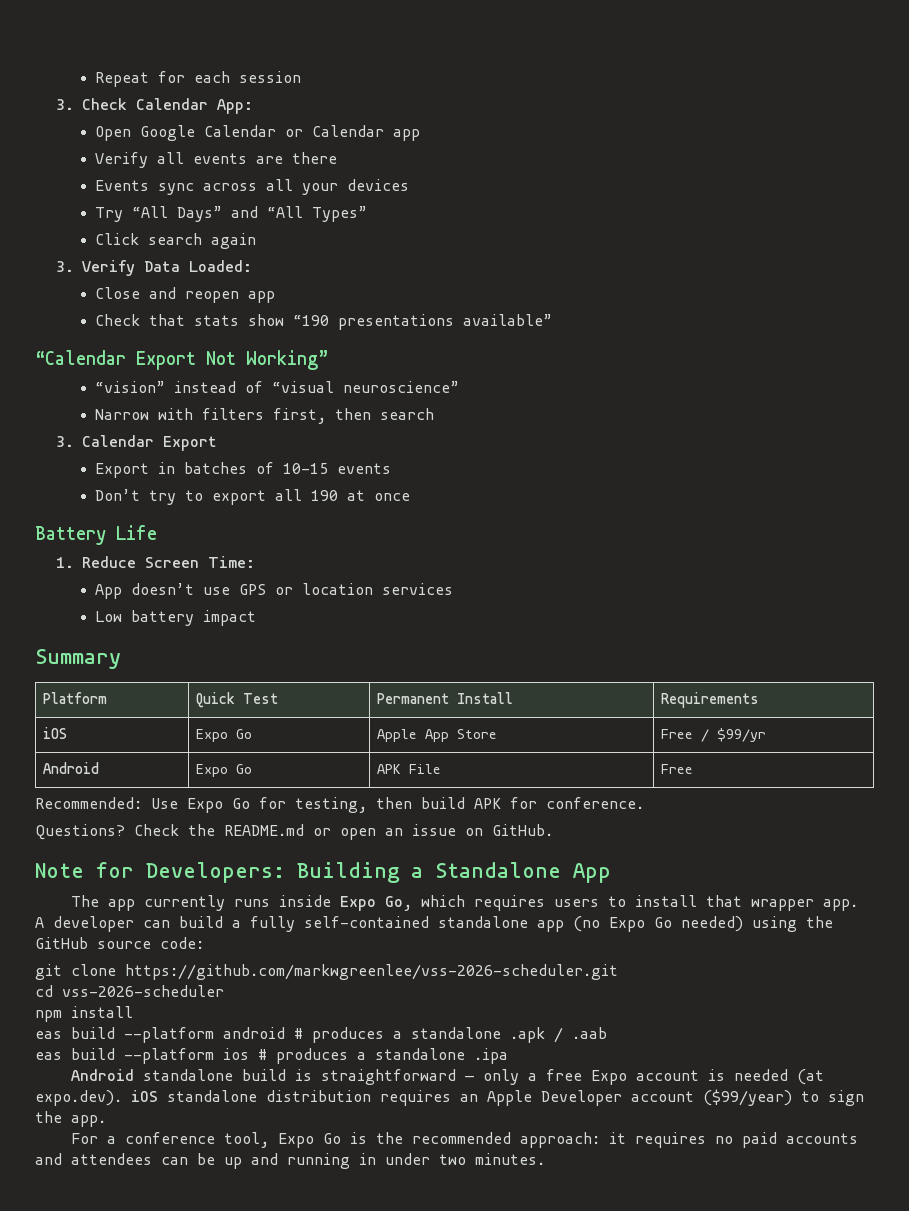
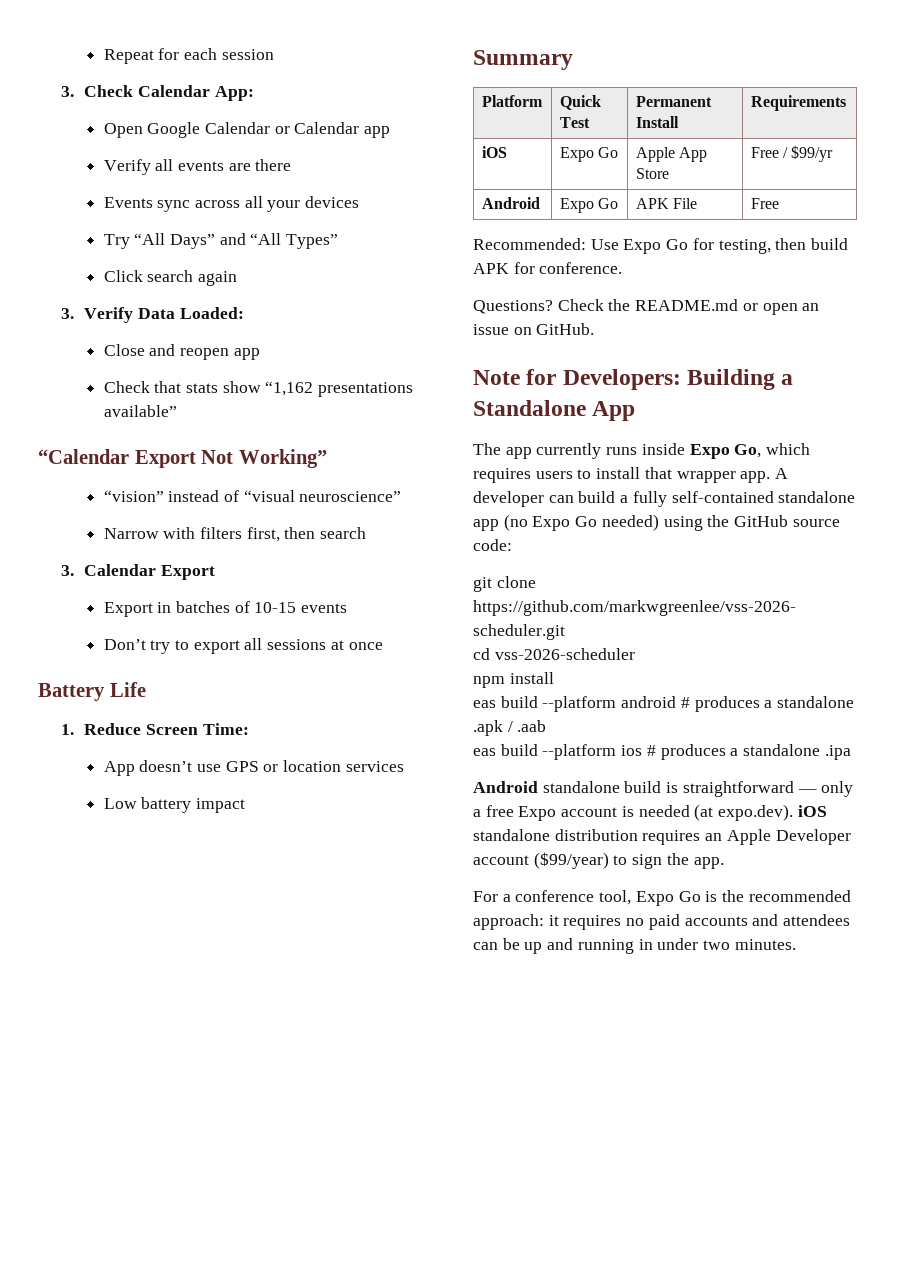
- Check that stats show “190 presentations available”
+ Check that stats show “1,162 presentations available”
- Don’t try to export all 190 at once
+ Don’t try to export all sessions at once

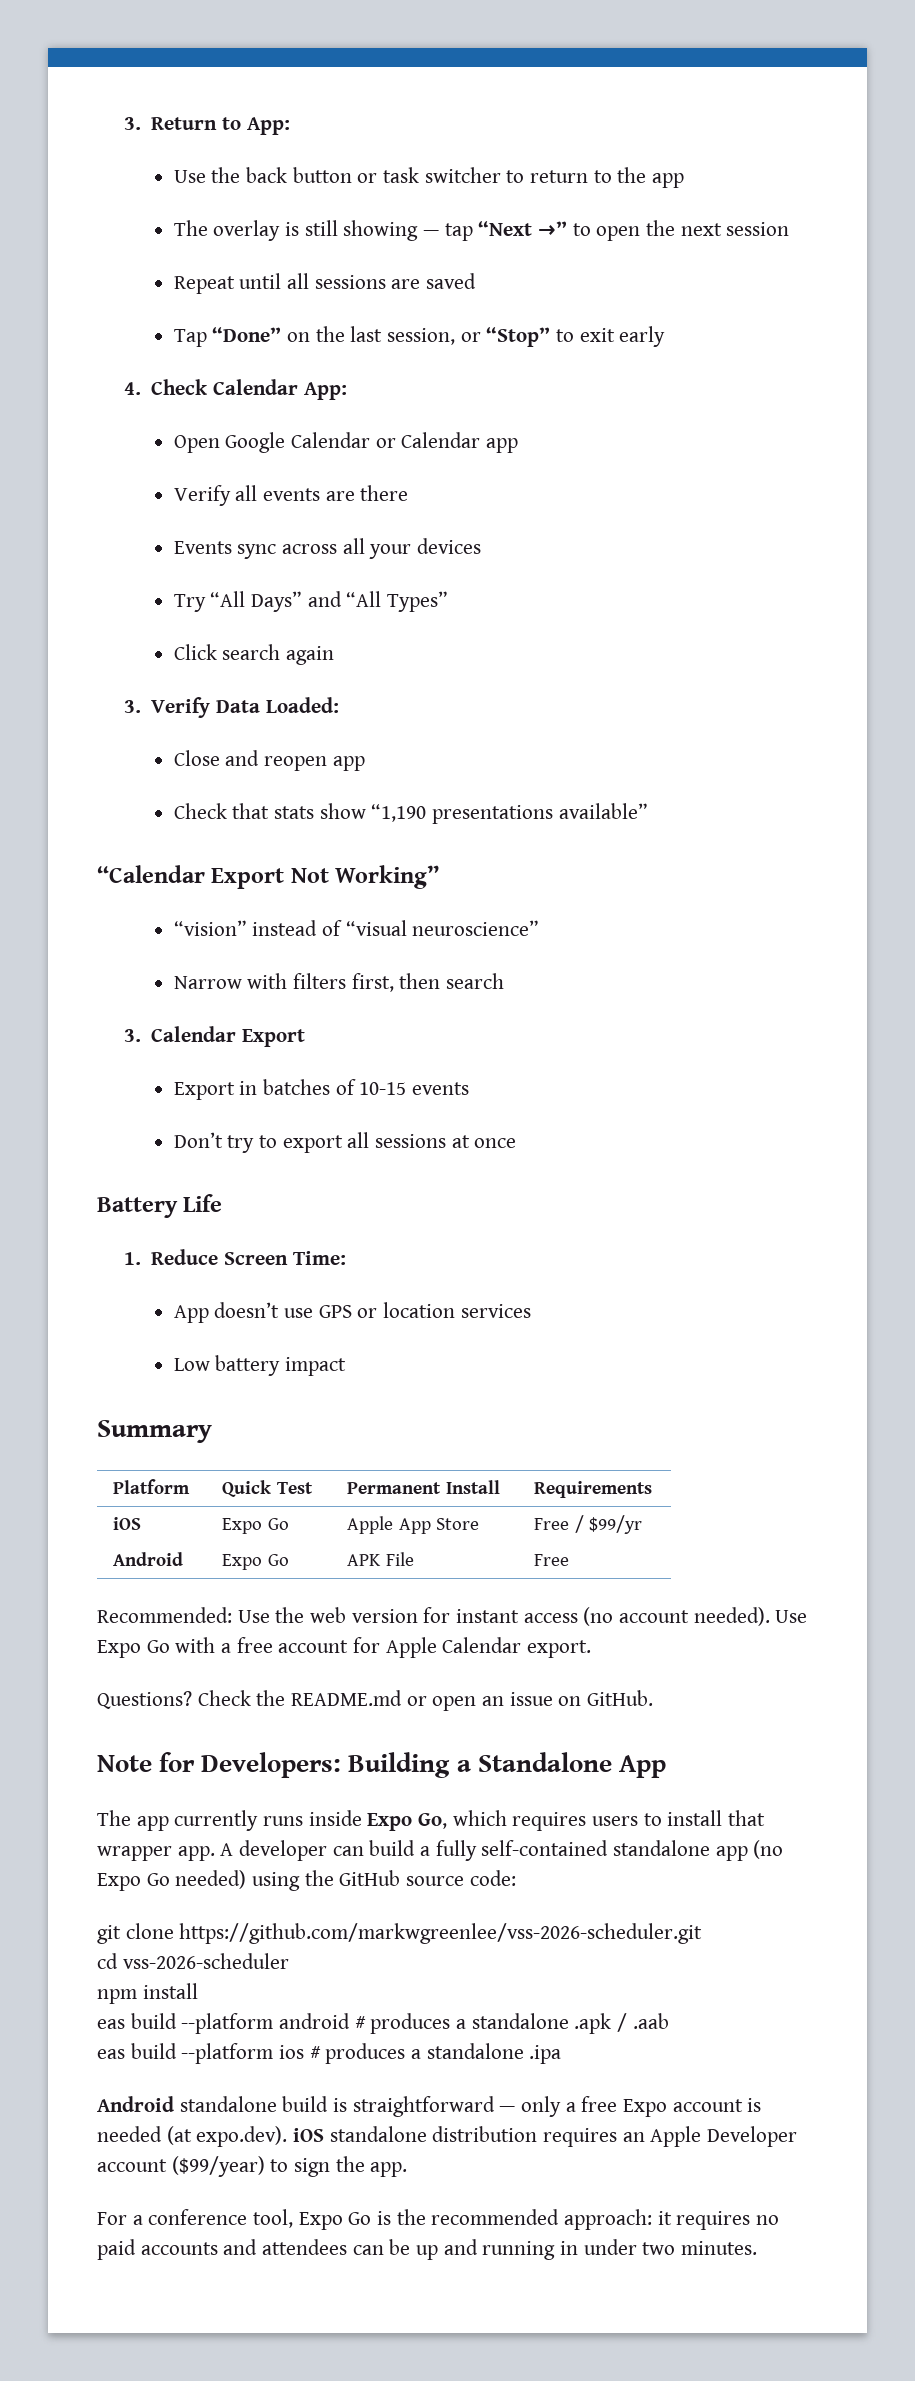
- Repeat for each session
- 3. Check Calendar App:
+ 3. Return to App:
+ Use the back button or task switcher to return to the app
+ The overlay is still showing — tap “Next →” to open the next session
+ Repeat until all sessions are saved
+ Tap “Done” on the last session, or “Stop” to exit early
+ 4. Check Calendar App:
- Check that stats show “1,162 presentations available”
+ Check that stats show “1,190 presentations available”
- Recommended: Use Expo Go for testing, then build APK for conference.
+ Recommended: Use the web version for instant access (no account needed). Use Expo Go with a free account for Apple Calendar export.

